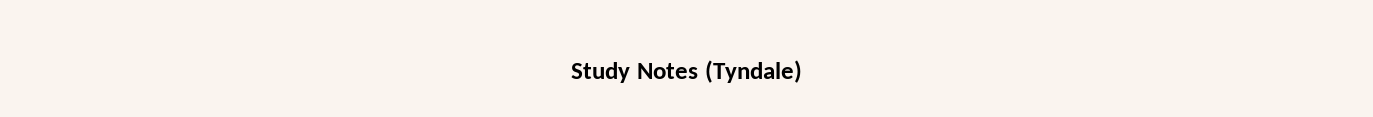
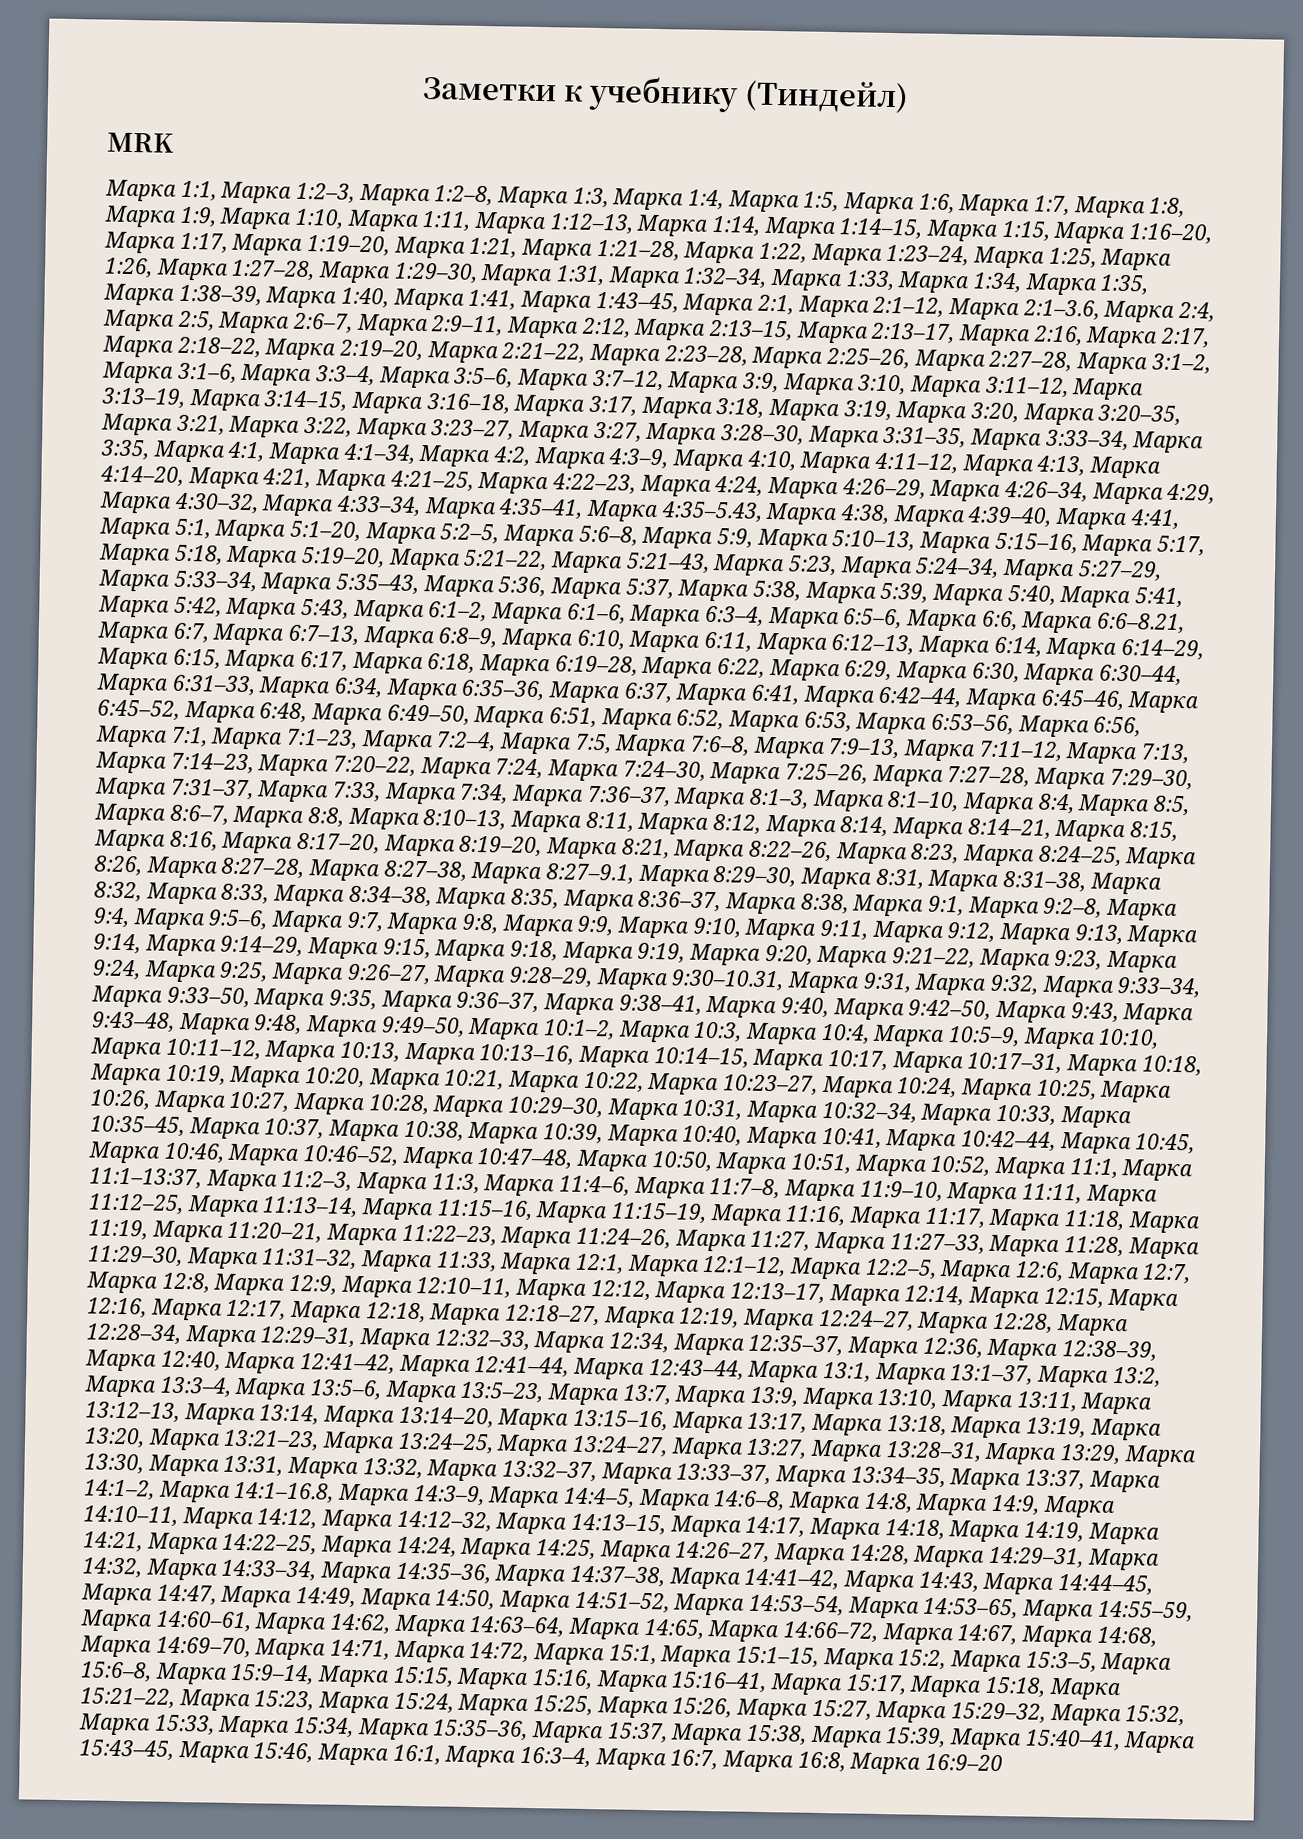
- Study Notes (Tyndale)
+ Заметки к учебнику (Тиндейл)
+ MRK
+ Марка 1:1, Марка 1:2–3, Марка 1:2–8, Марка 1:3, Марка 1:4, Марка 1:5, Марка 1:6, Марка 1:7, Марка 1:8, Марка 1:9, Марка 1:10, Марка 1:11, Марка 1:12–13, Марка 1:14, Марка 1:14–15, Марка 1:15, Марка 1:16–20, Марка 1:17, Марка 1:19–20, Марка 1:21, Марка 1:21–28, Марка 1:22, Марка 1:23–24, Марка 1:25, Марка 1:26, Марка 1:27–28, Марка 1:29–30, Марка 1:31, Марка 1:32–34, Марка 1:33, Марка 1:34, Марка 1:35, Марка 1:38–39, Марка 1:40, Марка 1:41, Марка 1:43–45, Марка 2:1, Марка 2:1–12, Марка 2:1–3.6, Марка 2:4, Марка 2:5, Марка 2:6–7, Марка 2:9–11, Марка 2:12, Марка 2:13–15, Марка 2:13–17, Марка 2:16, Марка 2:17, Марка 2:18–22, Марка 2:19–20, Марка 2:21–22, Марка 2:23–28, Марка 2:25–26, Марка 2:27–28, Марка 3:1–2, Марка 3:1–6, Марка 3:3–4, Марка 3:5–6, Марка 3:7–12, Марка 3:9, Марка 3:10, Марка 3:11–12, Марка 3:13–19, Марка 3:14–15, Марка 3:16–18, Марка 3:17, Марка 3:18, Марка 3:19, Марка 3:20, Марка 3:20–35, Марка 3:21, Марка 3:22, Марка 3:23–27, Марка 3:27, Марка 3:28–30, Марка 3:31–35, Марка 3:33–34, Марка 3:35, Марка 4:1, Марка 4:1–34, Марка 4:2, Марка 4:3–9, Марка 4:10, Марка 4:11–12, Марка 4:13, Марка 4:14–20, Марка 4:21, Марка 4:21–25, Марка 4:22–23, Марка 4:24, Марка 4:26–29, Марка 4:26–34, Марка 4:29, Марка 4:30–32, Марка 4:33–34, Марка 4:35–41, Марка 4:35–5.43, Марка 4:38, Марка 4:39–40, Марка 4:41, Марка 5:1, Марка 5:1–20, Марка 5:2–5, Марка 5:6–8, Марка 5:9, Марка 5:10–13, Марка 5:15–16, Марка 5:17, Марка 5:18, Марка 5:19–20, Марка 5:21–22, Марка 5:21–43, Марка 5:23, Марка 5:24–34, Марка 5:27–29, Марка 5:33–34, Марка 5:35–43, Марка 5:36, Марка 5:37, Марка 5:38, Марка 5:39, Марка 5:40, Марка 5:41, Марка 5:42, Марка 5:43, Марка 6:1–2, Марка 6:1–6, Марка 6:3–4, Марка 6:5–6, Марка 6:6, Марка 6:6–8.21, Марка 6:7, Марка 6:7–13, Марка 6:8–9, Марка 6:10, Марка 6:11, Марка 6:12–13, Марка 6:14, Марка 6:14–29, Марка 6:15, Марка 6:17, Марка 6:18, Марка 6:19–28, Марка 6:22, Марка 6:29, Марка 6:30, Марка 6:30–44, Марка 6:31–33, Марка 6:34, Марка 6:35–36, Марка 6:37, Марка 6:41, Марка 6:42–44, Марка 6:45–46, Марка 6:45–52, Марка 6:48, Марка 6:49–50, Марка 6:51, Марка 6:52, Марка 6:53, Марка 6:53–56, Марка 6:56, Марка 7:1, Марка 7:1–23, Марка 7:2–4, Марка 7:5, Марка 7:6–8, Марка 7:9–13, Марка 7:11–12, Марка 7:13, Марка 7:14–23, Марка 7:20–22, Марка 7:24, Марка 7:24–30, Марка 7:25–26, Марка 7:27–28, Марка 7:29–30, Марка 7:31–37, Марка 7:33, Марка 7:34, Марка 7:36–37, Марка 8:1–3, Марка 8:1–10, Марка 8:4, Марка 8:5, Марка 8:6–7, Марка 8:8, Марка 8:10–13, Марка 8:11, Марка 8:12, Марка 8:14, Марка 8:14–21, Марка 8:15, Марка 8:16, Марка 8:17–20, Марка 8:19–20, Марка 8:21, Марка 8:22–26, Марка 8:23, Марка 8:24–25, Марка 8:26, Марка 8:27–28, Марка 8:27–38, Марка 8:27–9.1, Марка 8:29–30, Марка 8:31, Марка 8:31–38, Марка 8:32, Марка 8:33, Марка 8:34–38, Марка 8:35, Марка 8:36–37, Марка 8:38, Марка 9:1, Марка 9:2–8, Марка 9:4, Марка 9:5–6, Марка 9:7, Марка 9:8, Марка 9:9, Марка 9:10, Марка 9:11, Марка 9:12, Марка 9:13, Марка 9:14, Марка 9:14–29, Марка 9:15, Марка 9:18, Марка 9:19, Марка 9:20, Марка 9:21–22, Марка 9:23, Марка 9:24, Марка 9:25, Марка 9:26–27, Марка 9:28–29, Марка 9:30–10.31, Марка 9:31, Марка 9:32, Марка 9:33–34, Марка 9:33–50, Марка 9:35, Марка 9:36–37, Марка 9:38–41, Марка 9:40, Марка 9:42–50, Марка 9:43, Марка 9:43–48, Марка 9:48, Марка 9:49–50, Марка 10:1–2, Марка 10:3, Марка 10:4, Марка 10:5–9, Марка 10:10, Марка 10:11–12, Марка 10:13, Марка 10:13–16, Марка 10:14–15, Марка 10:17, Марка 10:17–31, Марка 10:18, Марка 10:19, Марка 10:20, Марка 10:21, Марка 10:22, Марка 10:23–27, Марка 10:24, Марка 10:25, Марка 10:26, Марка 10:27, Марка 10:28, Марка 10:29–30, Марка 10:31, Марка 10:32–34, Марка 10:33, Марка 10:35–45, Марка 10:37, Марка 10:38, Марка 10:39, Марка 10:40, Марка 10:41, Марка 10:42–44, Марка 10:45, Марка 10:46, Марка 10:46–52, Марка 10:47–48, Марка 10:50, Марка 10:51, Марка 10:52, Марка 11:1, Марка 11:1–13:37, Марка 11:2–3, Марка 11:3, Марка 11:4–6, Марка 11:7–8, Марка 11:9–10, Марка 11:11, Марка 11:12–25, Марка 11:13–14, Марка 11:15–16, Марка 11:15–19, Марка 11:16, Марка 11:17, Марка 11:18, Марка 11:19, Марка 11:20–21, Марка 11:22–23, Марка 11:24–26, Марка 11:27, Марка 11:27–33, Марка 11:28, Марка 11:29–30, Марка 11:31–32, Марка 11:33, Марка 12:1, Марка 12:1–12, Марка 12:2–5, Марка 12:6, Марка 12:7, Марка 12:8, Марка 12:9, Марка 12:10–11, Марка 12:12, Марка 12:13–17, Марка 12:14, Марка 12:15, Марка 12:16, Марка 12:17, Марка 12:18, Марка 12:18–27, Марка 12:19, Марка 12:24–27, Марка 12:28, Марка 12:28–34, Марка 12:29–31, Марка 12:32–33, Марка 12:34, Марка 12:35–37, Марка 12:36, Марка 12:38–39, Марка 12:40, Марка 12:41–42, Марка 12:41–44, Марка 12:43–44, Марка 13:1, Марка 13:1–37, Марка 13:2, Марка 13:3–4, Марка 13:5–6, Марка 13:5–23, Марка 13:7, Марка 13:9, Марка 13:10, Марка 13:11, Марка 13:12–13, Марка 13:14, Марка 13:14–20, Марка 13:15–16, Марка 13:17, Марка 13:18, Марка 13:19, Марка 13:20, Марка 13:21–23, Марка 13:24–25, Марка 13:24–27, Марка 13:27, Марка 13:28–31, Марка 13:29, Марка 13:30, Марка 13:31, Марка 13:32, Марка 13:32–37, Марка 13:33–37, Марка 13:34–35, Марка 13:37, Марка 14:1–2, Марка 14:1–16.8, Марка 14:3–9, Марка 14:4–5, Марка 14:6–8, Марка 14:8, Марка 14:9, Марка 14:10–11, Марка 14:12, Марка 14:12–32, Марка 14:13–15, Марка 14:17, Марка 14:18, Марка 14:19, Марка 14:21, Марка 14:22–25, Марка 14:24, Марка 14:25, Марка 14:26–27, Марка 14:28, Марка 14:29–31, Марка 14:32, Марка 14:33–34, Марка 14:35–36, Марка 14:37–38, Марка 14:41–42, Марка 14:43, Марка 14:44–45, Марка 14:47, Марка 14:49, Марка 14:50, Марка 14:51–52, Марка 14:53–54, Марка 14:53–65, Марка 14:55–59, Марка 14:60–61, Марка 14:62, Марка 14:63–64, Марка 14:65, Марка 14:66–72, Марка 14:67, Марка 14:68, Марка 14:69–70, Марка 14:71, Марка 14:72, Марка 15:1, Марка 15:1–15, Марка 15:2, Марка 15:3–5, Марка 15:6–8, Марка 15:9–14, Марка 15:15, Марка 15:16, Марка 15:16–41, Марка 15:17, Марка 15:18, Марка 15:21–22, Марка 15:23, Марка 15:24, Марка 15:25, Марка 15:26, Марка 15:27, Марка 15:29–32, Марка 15:32, Марка 15:33, Марка 15:34, Марка 15:35–36, Марка 15:37, Марка 15:38, Марка 15:39, Марка 15:40–41, Марка 15:43–45, Марка 15:46, Марка 16:1, Марка 16:3–4, Марка 16:7, Марка 16:8, Марка 16:9–20

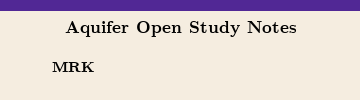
- Заметки к учебнику (Тиндейл)
+ Aquifer Open Study Notes
  MRK
- Марка 1:1, Марка 1:2–3, Марка 1:2–8, Марка 1:3, Марка 1:4, Марка 1:5, Марка 1:6, Марка 1:7, Марка 1:8, Марка 1:9, Марка 1:10, Марка 1:11, Марка 1:12–13, Марка 1:14, Марка 1:14–15, Марка 1:15, Марка 1:16–20, Марка 1:17, Марка 1:19–20, Марка 1:21, Марка 1:21–28, Марка 1:22, Марка 1:23–24, Марка 1:25, Марка 1:26, Марка 1:27–28, Марка 1:29–30, Марка 1:31, Марка 1:32–34, Марка 1:33, Марка 1:34, Марка 1:35, Марка 1:38–39, Марка 1:40, Марка 1:41, Марка 1:43–45, Марка 2:1, Марка 2:1–12, Марка 2:1–3.6, Марка 2:4, Марка 2:5, Марка 2:6–7, Марка 2:9–11, Марка 2:12, Марка 2:13–15, Марка 2:13–17, Марка 2:16, Марка 2:17, Марка 2:18–22, Марка 2:19–20, Марка 2:21–22, Марка 2:23–28, Марка 2:25–26, Марка 2:27–28, Марка 3:1–2, Марка 3:1–6, Марка 3:3–4, Марка 3:5–6, Марка 3:7–12, Марка 3:9, Марка 3:10, Марка 3:11–12, Марка 3:13–19, Марка 3:14–15, Марка 3:16–18, Марка 3:17, Марка 3:18, Марка 3:19, Марка 3:20, Марка 3:20–35, Марка 3:21, Марка 3:22, Марка 3:23–27, Марка 3:27, Марка 3:28–30, Марка 3:31–35, Марка 3:33–34, Марка 3:35, Марка 4:1, Марка 4:1–34, Марка 4:2, Марка 4:3–9, Марка 4:10, Марка 4:11–12, Марка 4:13, Марка 4:14–20, Марка 4:21, Марка 4:21–25, Марка 4:22–23, Марка 4:24, Марка 4:26–29, Марка 4:26–34, Марка 4:29, Марка 4:30–32, Марка 4:33–34, Марка 4:35–41, Марка 4:35–5.43, Марка 4:38, Марка 4:39–40, Марка 4:41, Марка 5:1, Марка 5:1–20, Марка 5:2–5, Марка 5:6–8, Марка 5:9, Марка 5:10–13, Марка 5:15–16, Марка 5:17, Марка 5:18, Марка 5:19–20, Марка 5:21–22, Марка 5:21–43, Марка 5:23, Марка 5:24–34, Марка 5:27–29, Марка 5:33–34, Марка 5:35–43, Марка 5:36, Марка 5:37, Марка 5:38, Марка 5:39, Марка 5:40, Марка 5:41, Марка 5:42, Марка 5:43, Марка 6:1–2, Марка 6:1–6, Марка 6:3–4, Марка 6:5–6, Марка 6:6, Марка 6:6–8.21, Марка 6:7, Марка 6:7–13, Марка 6:8–9, Марка 6:10, Марка 6:11, Марка 6:12–13, Марка 6:14, Марка 6:14–29, Марка 6:15, Марка 6:17, Марка 6:18, Марка 6:19–28, Марка 6:22, Марка 6:29, Марка 6:30, Марка 6:30–44, Марка 6:31–33, Марка 6:34, Марка 6:35–36, Марка 6:37, Марка 6:41, Марка 6:42–44, Марка 6:45–46, Марка 6:45–52, Марка 6:48, Марка 6:49–50, Марка 6:51, Марка 6:52, Марка 6:53, Марка 6:53–56, Марка 6:56, Марка 7:1, Марка 7:1–23, Марка 7:2–4, Марка 7:5, Марка 7:6–8, Марка 7:9–13, Марка 7:11–12, Марка 7:13, Марка 7:14–23, Марка 7:20–22, Марка 7:24, Марка 7:24–30, Марка 7:25–26, Марка 7:27–28, Марка 7:29–30, Марка 7:31–37, Марка 7:33, Марка 7:34, Марка 7:36–37, Марка 8:1–3, Марка 8:1–10, Марка 8:4, Марка 8:5, Марка 8:6–7, Марка 8:8, Марка 8:10–13, Марка 8:11, Марка 8:12, Марка 8:14, Марка 8:14–21, Марка 8:15, Марка 8:16, Марка 8:17–20, Марка 8:19–20, Марка 8:21, Марка 8:22–26, Марка 8:23, Марка 8:24–25, Марка 8:26, Марка 8:27–28, Марка 8:27–38, Марка 8:27–9.1, Марка 8:29–30, Марка 8:31, Марка 8:31–38, Марка 8:32, Марка 8:33, Марка 8:34–38, Марка 8:35, Марка 8:36–37, Марка 8:38, Марка 9:1, Марка 9:2–8, Марка 9:4, Марка 9:5–6, Марка 9:7, Марка 9:8, Марка 9:9, Марка 9:10, Марка 9:11, Марка 9:12, Марка 9:13, Марка 9:14, Марка 9:14–29, Марка 9:15, Марка 9:18, Марка 9:19, Марка 9:20, Марка 9:21–22, Марка 9:23, Марка 9:24, Марка 9:25, Марка 9:26–27, Марка 9:28–29, Марка 9:30–10.31, Марка 9:31, Марка 9:32, Марка 9:33–34, Марка 9:33–50, Марка 9:35, Марка 9:36–37, Марка 9:38–41, Марка 9:40, Марка 9:42–50, Марка 9:43, Марка 9:43–48, Марка 9:48, Марка 9:49–50, Марка 10:1–2, Марка 10:3, Марка 10:4, Марка 10:5–9, Марка 10:10, Марка 10:11–12, Марка 10:13, Марка 10:13–16, Марка 10:14–15, Марка 10:17, Марка 10:17–31, Марка 10:18, Марка 10:19, Марка 10:20, Марка 10:21, Марка 10:22, Марка 10:23–27, Марка 10:24, Марка 10:25, Марка 10:26, Марка 10:27, Марка 10:28, Марка 10:29–30, Марка 10:31, Марка 10:32–34, Марка 10:33, Марка 10:35–45, Марка 10:37, Марка 10:38, Марка 10:39, Марка 10:40, Марка 10:41, Марка 10:42–44, Марка 10:45, Марка 10:46, Марка 10:46–52, Марка 10:47–48, Марка 10:50, Марка 10:51, Марка 10:52, Марка 11:1, Марка 11:1–13:37, Марка 11:2–3, Марка 11:3, Марка 11:4–6, Марка 11:7–8, Марка 11:9–10, Марка 11:11, Марка 11:12–25, Марка 11:13–14, Марка 11:15–16, Марка 11:15–19, Марка 11:16, Марка 11:17, Марка 11:18, Марка 11:19, Марка 11:20–21, Марка 11:22–23, Марка 11:24–26, Марка 11:27, Марка 11:27–33, Марка 11:28, Марка 11:29–30, Марка 11:31–32, Марка 11:33, Марка 12:1, Марка 12:1–12, Марка 12:2–5, Марка 12:6, Марка 12:7, Марка 12:8, Марка 12:9, Марка 12:10–11, Марка 12:12, Марка 12:13–17, Марка 12:14, Марка 12:15, Марка 12:16, Марка 12:17, Марка 12:18, Марка 12:18–27, Марка 12:19, Марка 12:24–27, Марка 12:28, Марка 12:28–34, Марка 12:29–31, Марка 12:32–33, Марка 12:34, Марка 12:35–37, Марка 12:36, Марка 12:38–39, Марка 12:40, Марка 12:41–42, Марка 12:41–44, Марка 12:43–44, Марка 13:1, Марка 13:1–37, Марка 13:2, Марка 13:3–4, Марка 13:5–6, Марка 13:5–23, Марка 13:7, Марка 13:9, Марка 13:10, Марка 13:11, Марка 13:12–13, Марка 13:14, Марка 13:14–20, Марка 13:15–16, Марка 13:17, Марка 13:18, Марка 13:19, Марка 13:20, Марка 13:21–23, Марка 13:24–25, Марка 13:24–27, Марка 13:27, Марка 13:28–31, Марка 13:29, Марка 13:30, Марка 13:31, Марка 13:32, Марка 13:32–37, Марка 13:33–37, Марка 13:34–35, Марка 13:37, Марка 14:1–2, Марка 14:1–16.8, Марка 14:3–9, Марка 14:4–5, Марка 14:6–8, Марка 14:8, Марка 14:9, Марка 14:10–11, Марка 14:12, Марка 14:12–32, Марка 14:13–15, Марка 14:17, Марка 14:18, Марка 14:19, Марка 14:21, Марка 14:22–25, Марка 14:24, Марка 14:25, Марка 14:26–27, Марка 14:28, Марка 14:29–31, Марка 14:32, Марка 14:33–34, Марка 14:35–36, Марка 14:37–38, Марка 14:41–42, Марка 14:43, Марка 14:44–45, Марка 14:47, Марка 14:49, Марка 14:50, Марка 14:51–52, Марка 14:53–54, Марка 14:53–65, Марка 14:55–59, Марка 14:60–61, Марка 14:62, Марка 14:63–64, Марка 14:65, Марка 14:66–72, Марка 14:67, Марка 14:68, Марка 14:69–70, Марка 14:71, Марка 14:72, Марка 15:1, Марка 15:1–15, Марка 15:2, Марка 15:3–5, Марка 15:6–8, Марка 15:9–14, Марка 15:15, Марка 15:16, Марка 15:16–41, Марка 15:17, Марка 15:18, Марка 15:21–22, Марка 15:23, Марка 15:24, Марка 15:25, Марка 15:26, Марка 15:27, Марка 15:29–32, Марка 15:32, Марка 15:33, Марка 15:34, Марка 15:35–36, Марка 15:37, Марка 15:38, Марка 15:39, Марка 15:40–41, Марка 15:43–45, Марка 15:46, Марка 16:1, Марка 16:3–4, Марка 16:7, Марка 16:8, Марка 16:9–20

